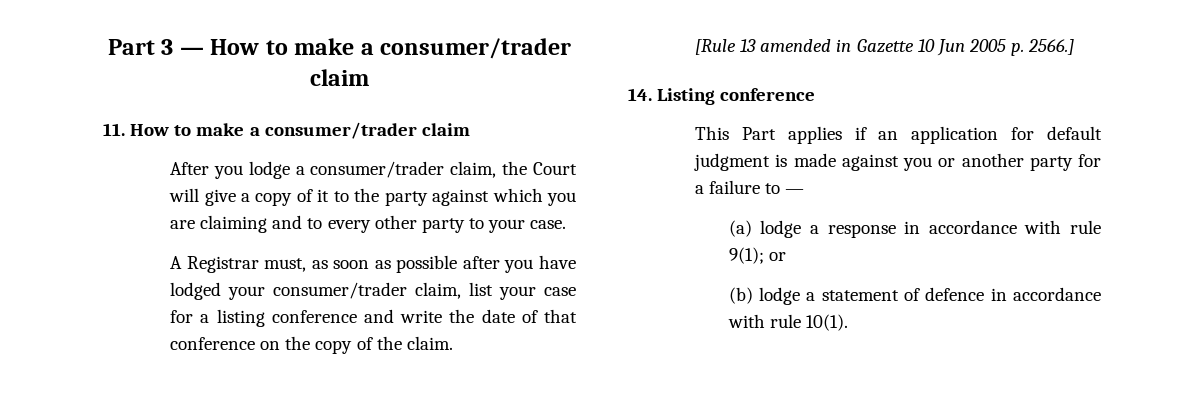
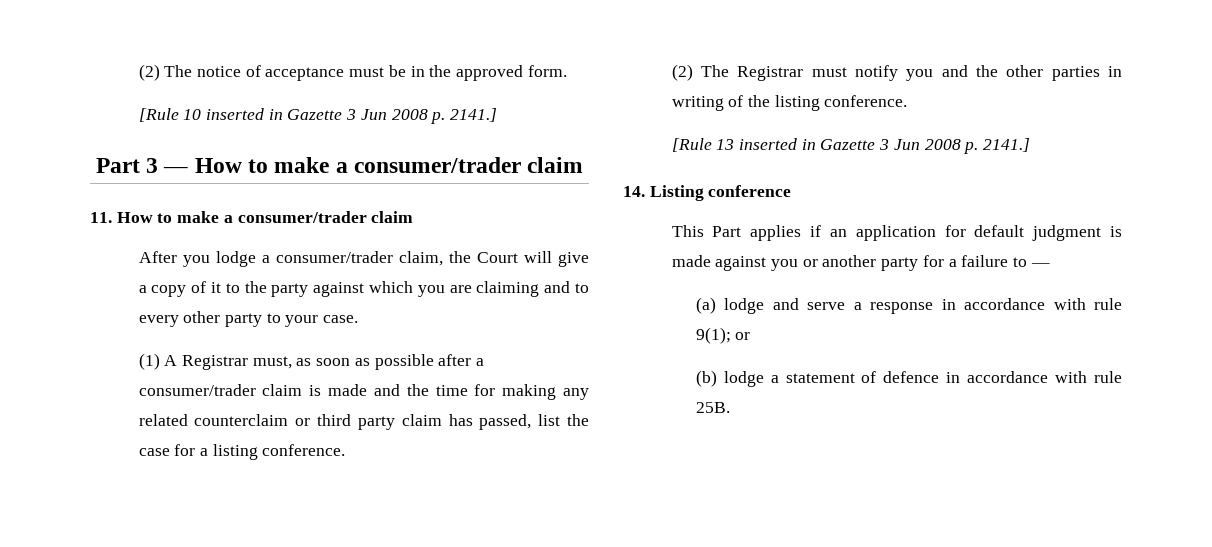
+ (2) The notice of acceptance must be in the approved form.
+ [Rule 10 inserted in Gazette 3 Jun 2008 p. 2141.]
- A Registrar must, as soon as possible after you have lodged your consumer/trader claim, list your case for a listing conference and write the date of that conference on the copy of the claim.
+ (1) A Registrar must, as soon as possible after a consumer/trader claim is made and the time for making any related counterclaim or third party claim has passed, list the case for a listing conference.
+ (2) The Registrar must notify you and the other parties in writing of the listing conference.
- [Rule 13 amended in Gazette 10 Jun 2005 p. 2566.]
+ [Rule 13 inserted in Gazette 3 Jun 2008 p. 2141.]
- (a) lodge a response in accordance with rule 9(1); or
+ (a) lodge and serve a response in accordance with rule 9(1); or
- (b) lodge a statement of defence in accordance with rule 10(1).
+ (b) lodge a statement of defence in accordance with rule 25B.

